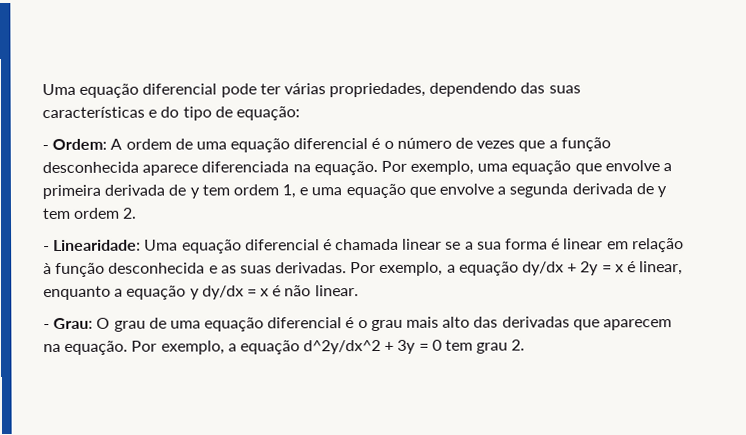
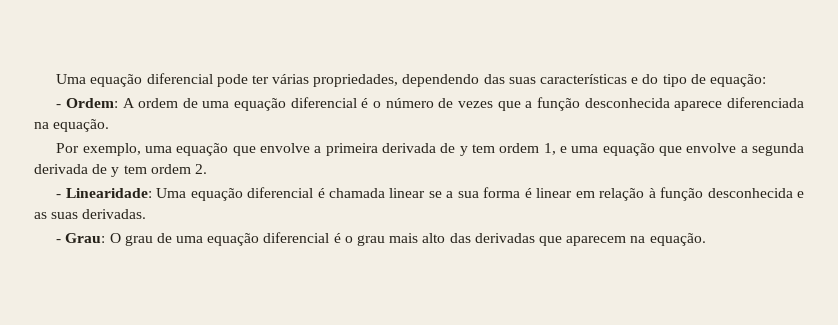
- - Ordem: A ordem de uma equação diferencial é o número de vezes que a função desconhecida aparece diferenciada na equação. Por exemplo, uma equação que envolve a primeira derivada de y tem ordem 1, e uma equação que envolve a segunda derivada de y tem ordem 2.
+ - Ordem: A ordem de uma equação diferencial é o número de vezes que a função desconhecida aparece diferenciada na equação.
+ Por exemplo, uma equação que envolve a primeira derivada de y tem ordem 1, e uma equação que envolve a segunda derivada de y tem ordem 2.
- Por exemplo, a equação dy/dx + 2y = x é linear, enquanto a equação y dy/dx = x é não linear.
- Por exemplo, a equação d^2y/dx^2 + 3y = 0 tem grau 2.

